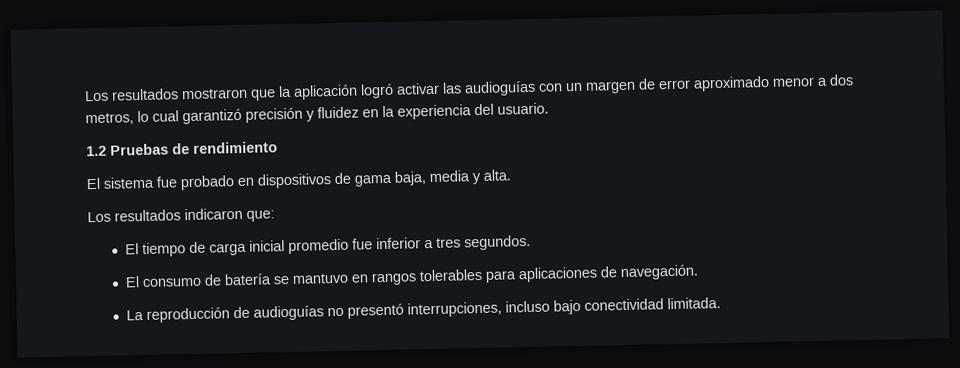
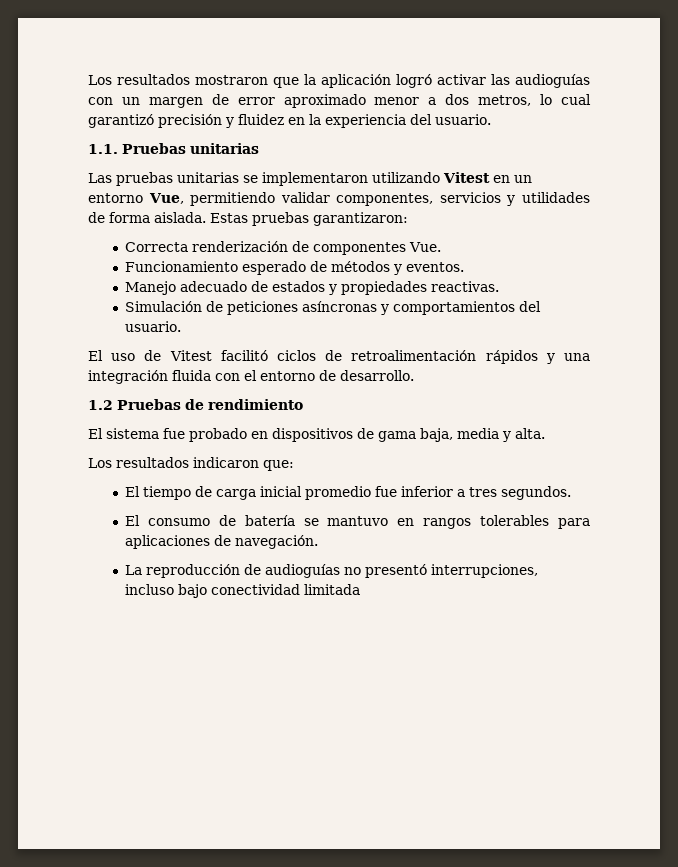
+ 1.1. Pruebas unitarias
+ Las pruebas unitarias se implementaron utilizando Vitest en un entorno Vue, permitiendo validar componentes, servicios y utilidades de forma aislada. Estas pruebas garantizaron:
+ Correcta renderización de componentes Vue.
+ Funcionamiento esperado de métodos y eventos.
+ Manejo adecuado de estados y propiedades reactivas.
+ Simulación de peticiones asíncronas y comportamientos del usuario.
+ El uso de Vitest facilitó ciclos de retroalimentación rápidos y una integración fluida con el entorno de desarrollo.
- La reproducción de audioguías no presentó interrupciones, incluso bajo conectividad limitada.
+ La reproducción de audioguías no presentó interrupciones, incluso bajo conectividad limitada

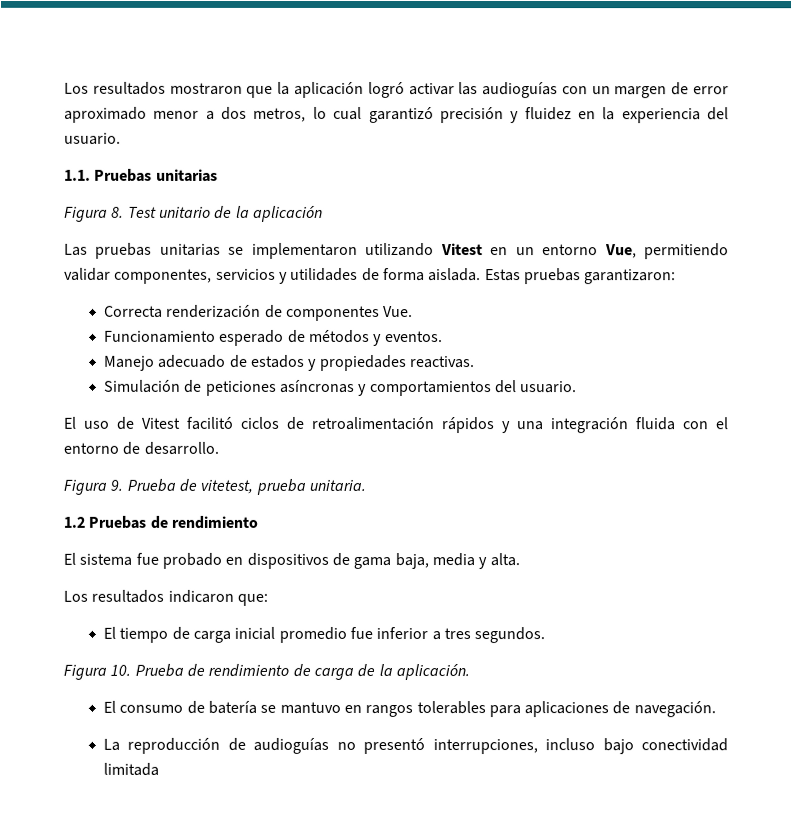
+ Figura 8. Test unitario de la aplicación
+ Figura 9. Prueba de vitetest, prueba unitaria.
+ Figura 10. Prueba de rendimiento de carga de la aplicación.

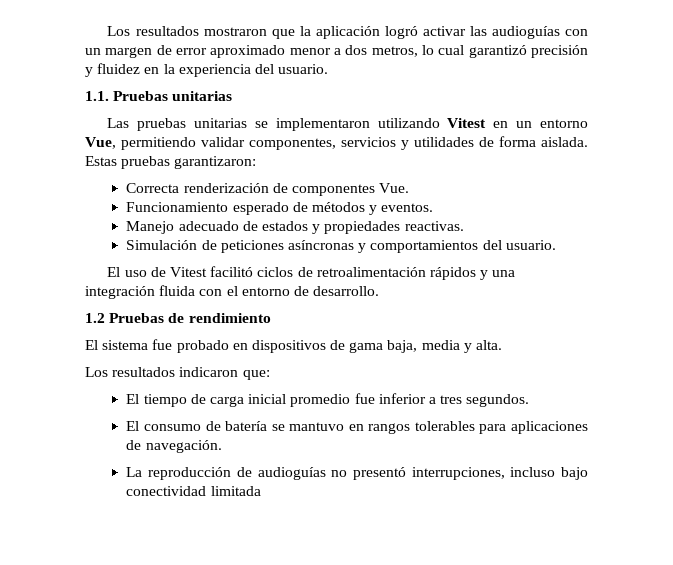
- Figura 8. Test unitario de la aplicación
- Figura 9. Prueba de vitetest, prueba unitaria.
- Figura 10. Prueba de rendimiento de carga de la aplicación.

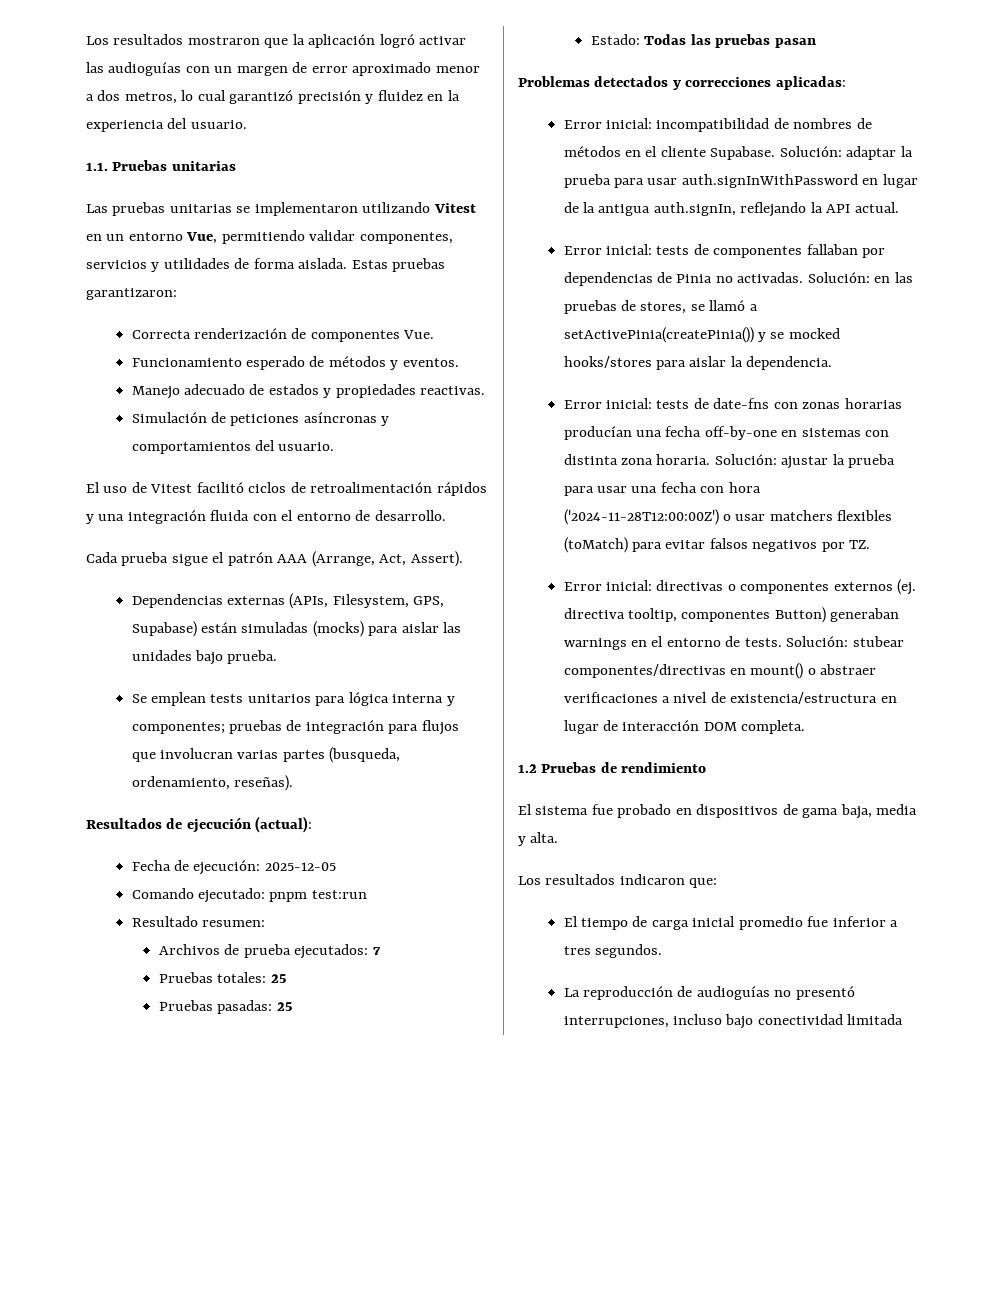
+ Cada prueba sigue el patrón AAA (Arrange, Act, Assert).
+ Dependencias externas (APIs, Filesystem, GPS, Supabase) están simuladas (mocks) para aislar las unidades bajo prueba.
+ Se emplean tests unitarios para lógica interna y componentes; pruebas de integración para flujos que involucran varias partes (busqueda, ordenamiento, reseñas).
+ Resultados de ejecución (actual):
+ Fecha de ejecución: 2025-12-05
+ Comando ejecutado: pnpm test:run
+ Resultado resumen:
+ Archivos de prueba ejecutados: 7
+ Pruebas totales: 25
+ Pruebas pasadas: 25
+ Estado: Todas las pruebas pasan
+ Problemas detectados y correcciones aplicadas:
+ Error inicial: incompatibilidad de nombres de métodos en el cliente Supabase. Solución: adaptar la prueba para usar auth.signInWithPassword en lugar de la antigua auth.signIn, reflejando la API actual.
+ Error inicial: tests de componentes fallaban por dependencias de Pinia no activadas. Solución: en las pruebas de stores, se llamó a setActivePinia(createPinia()) y se mocked hooks/stores para aislar la dependencia.
+ Error inicial: tests de date-fns con zonas horarias producían una fecha off-by-one en sistemas con distinta zona horaria. Solución: ajustar la prueba para usar una fecha con hora ('2024-11-28T12:00:00Z') o usar matchers flexibles (toMatch) para evitar falsos negativos por TZ.
+ Error inicial: directivas o componentes externos (ej. directiva tooltip, componentes Button) generaban warnings en el entorno de tests. Solución: stubear componentes/directivas en mount() o abstraer verificaciones a nivel de existencia/estructura en lugar de interacción DOM completa.
- El consumo de batería se mantuvo en rangos tolerables para aplicaciones de navegación.

